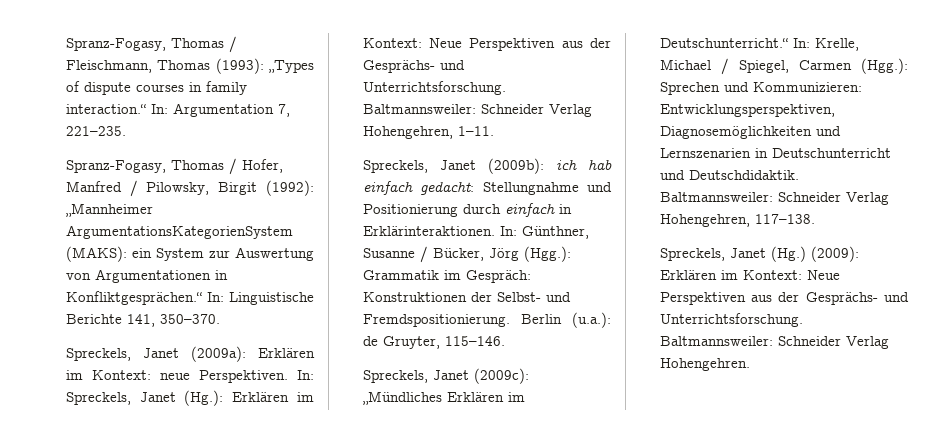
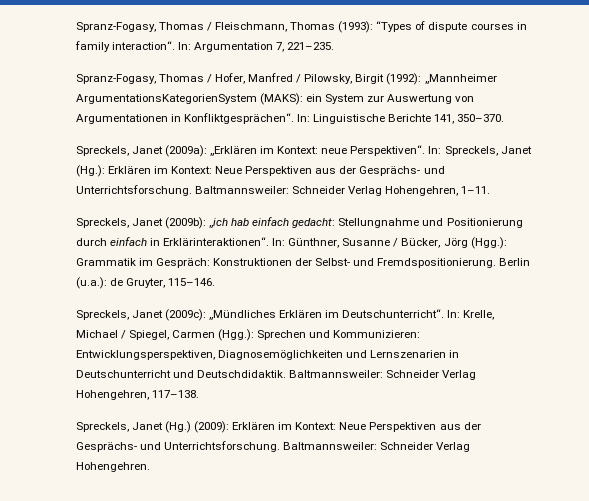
- Spranz-Fogasy, Thomas / Fleischmann, Thomas (1993): „Types of dispute courses in family interaction.“ In: Argumentation 7, 221–235.
+ Spranz-Fogasy, Thomas / Fleischmann, Thomas (1993): “Types of dispute courses in family interaction“. In: Argumentation 7, 221–235.
- Spranz-Fogasy, Thomas / Hofer, Manfred / Pilowsky, Birgit (1992): „Mannheimer ArgumentationsKategorienSystem (MAKS): ein System zur Auswertung von Argumentationen in Konfliktgesprächen.“ In: Linguistische Berichte 141, 350–370.
+ Spranz-Fogasy, Thomas / Hofer, Manfred / Pilowsky, Birgit (1992): „Mannheimer ArgumentationsKategorienSystem (MAKS): ein System zur Auswertung von Argumentationen in Konfliktgesprächen“. In: Linguistische Berichte 141, 350–370.
- Spreckels, Janet (2009a): Erklären im Kontext: neue Perspektiven.
+ Spreckels, Janet (2009a): „Erklären im Kontext: neue Perspektiven“.
- Spreckels, Janet (2009b): ich hab einfach gedacht: Stellungnahme und Positionierung durch einfach in Erklärinteraktionen.
+ Spreckels, Janet (2009b): „ich hab einfach gedacht: Stellungnahme und Positionierung durch einfach in Erklärinteraktionen“.
- Spreckels, Janet (2009c): „Mündliches Erklären im Deutschunterricht.“ In: Krelle, Michael / Spiegel, Carmen (Hgg.): Sprechen und Kommunizieren: Entwicklungsperspektiven, Diagnosemöglichkeiten und Lernszenarien in Deutschunterricht und Deutschdidaktik.
+ Spreckels, Janet (2009c): „Mündliches Erklären im Deutschunterricht“. In: Krelle, Michael / Spiegel, Carmen (Hgg.): Sprechen und Kommunizieren: Entwicklungsperspektiven, Diagnosemöglichkeiten und Lernszenarien in Deutschunterricht und Deutschdidaktik.

